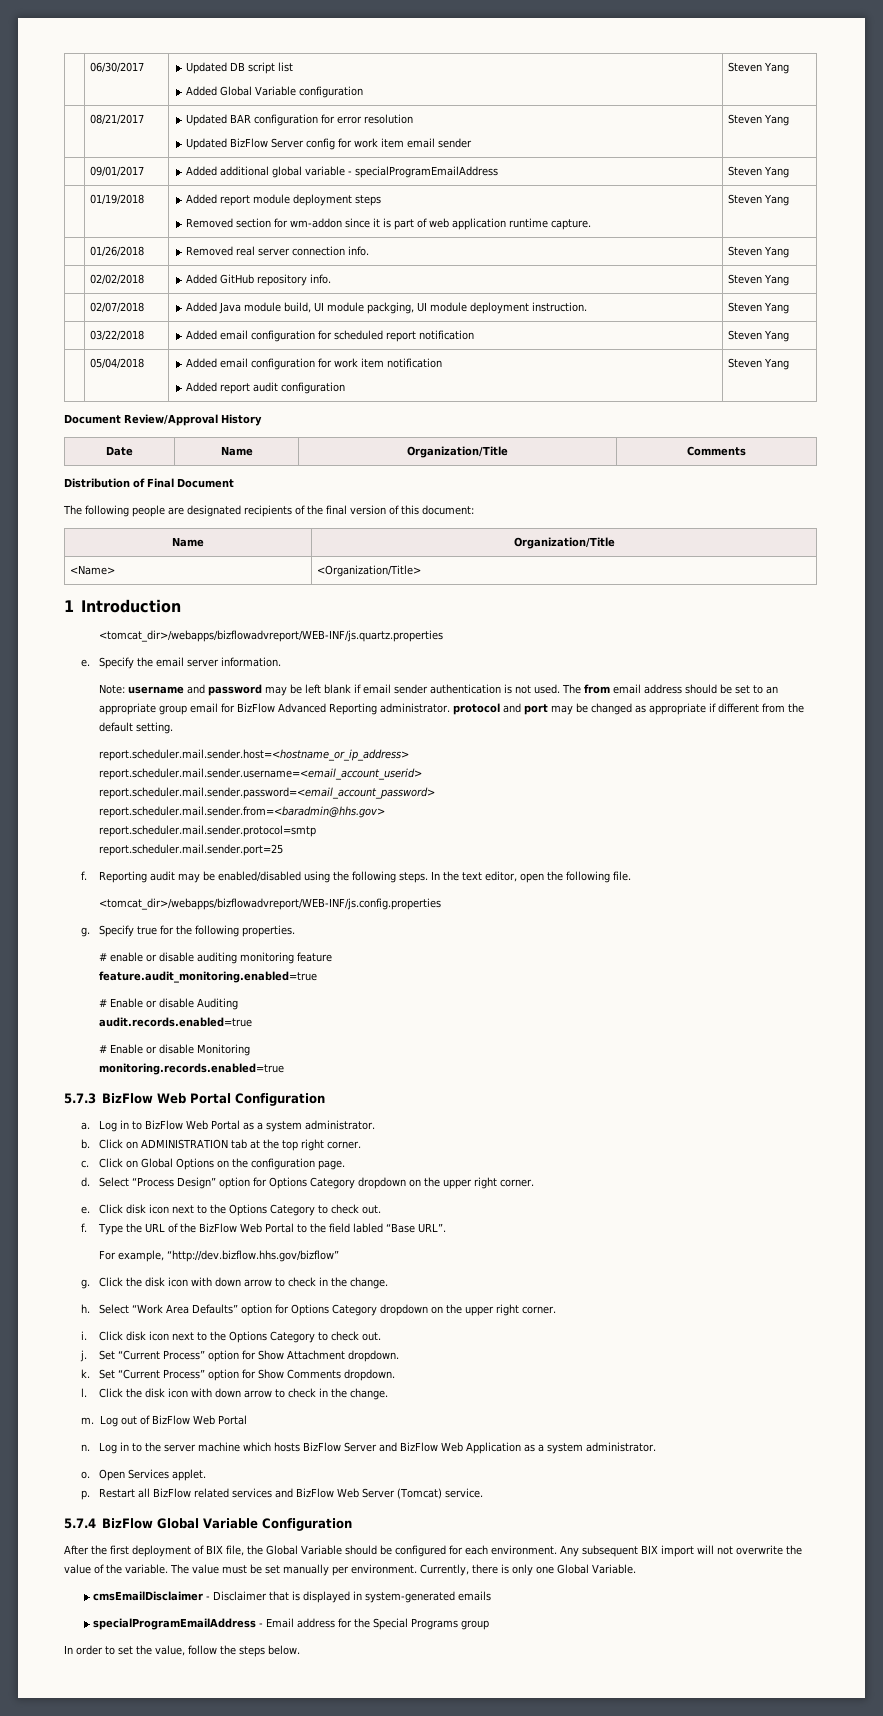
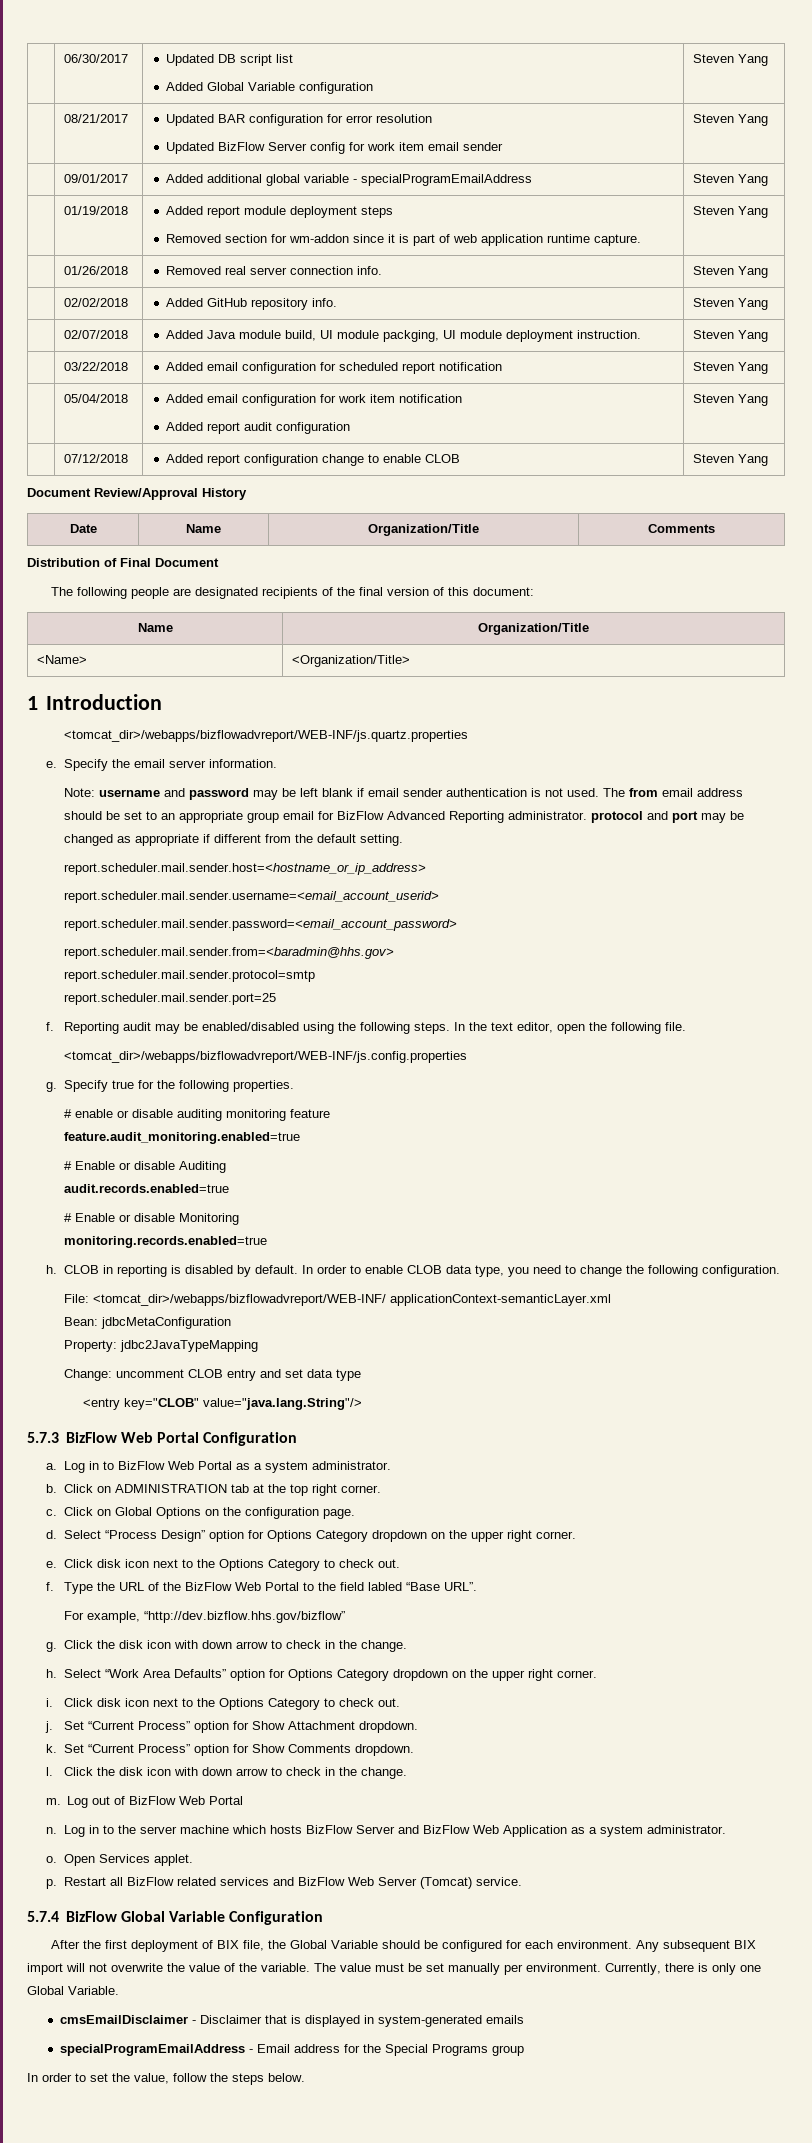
+ | 07/12/2018 | Added report configuration change to enable CLOB | Steven Yang
+ h. CLOB in reporting is disabled by default. In order to enable CLOB data type, you need to change the following configuration.
+ File: <tomcat_dir>/webapps/bizflowadvreport/WEB-INF/ applicationContext-semanticLayer.xml
+ Bean: jdbcMetaConfiguration
+ Property: jdbc2JavaTypeMapping
+ Change: uncomment CLOB entry and set data type
+ <entry key="CLOB" value="java.lang.String"/>

